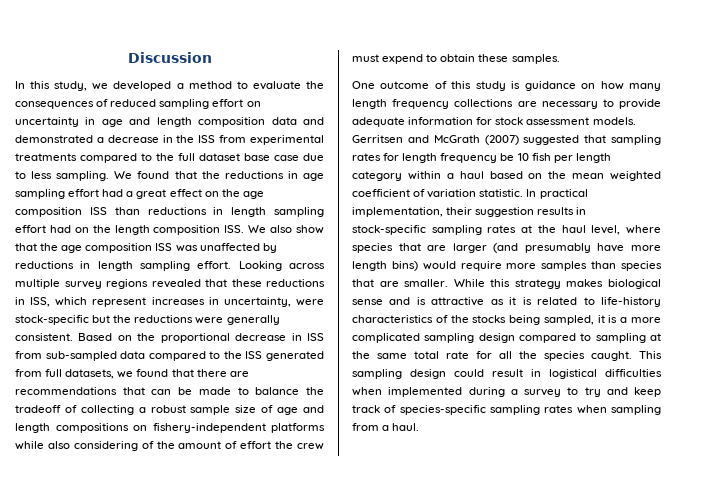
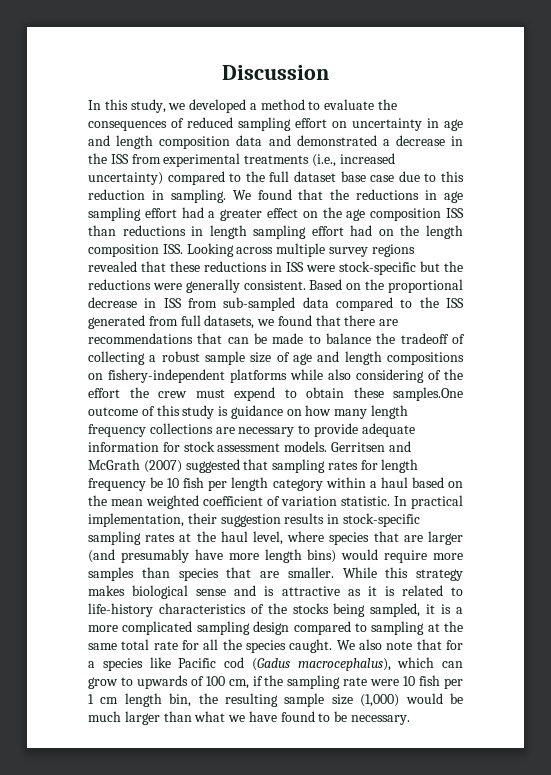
- In this study, we developed a method to evaluate the consequences of reduced sampling effort on uncertainty in age and length composition data and demonstrated a decrease in the ISS from experimental treatments compared to the full dataset base case due to less sampling.
+ In this study, we developed a method to evaluate the consequences of reduced sampling effort on uncertainty in age and length composition data and demonstrated a decrease in the ISS from experimental treatments (i.e., increased uncertainty) compared to the full dataset base case due to this reduction in sampling.
- We found that the reductions in age sampling effort had a great effect on the age composition ISS than reductions in length sampling effort had on the length composition ISS. We also show that the age composition ISS was unaffected by reductions in length sampling effort. Looking across multiple survey regions revealed that these reductions in ISS, which represent increases in uncertainty, were stock-specific but the reductions were generally consistent.
+ We found that the reductions in age sampling effort had a greater effect on the age composition ISS than reductions in length sampling effort had on the length composition ISS. Looking across multiple survey regions revealed that these reductions in ISS were stock-specific but the reductions were generally consistent.
- Based on the proportional decrease in ISS from sub-sampled data compared to the ISS generated from full datasets, we found that there are recommendations that can be made to balance the tradeoff of collecting a robust sample size of age and length compositions on fishery-independent platforms while also considering of the amount of effort the crew must expend to obtain these samples.
- One outcome of this study is guidance on how many length frequency collections are necessary to provide adequate information for stock assessment models.
+ Based on the proportional decrease in ISS from sub-sampled data compared to the ISS generated from full datasets, we found that there are recommendations that can be made to balance the tradeoff of collecting a robust sample size of age and length compositions on fishery-independent platforms while also considering of the effort the crew must expend to obtain these samples.One outcome of this study is guidance on how many length frequency collections are necessary to provide adequate information for stock assessment models.
- This sampling design could result in logistical difficulties when implemented during a survey to try and keep track of species-specific sampling rates when sampling from a haul.
+ We also note that for a species like Pacific cod (Gadus macrocephalus), which can grow to upwards of 100 cm, if the sampling rate were 10 fish per 1 cm length bin, the resulting sample size (1,000) would be much larger than what we have found to be necessary.

